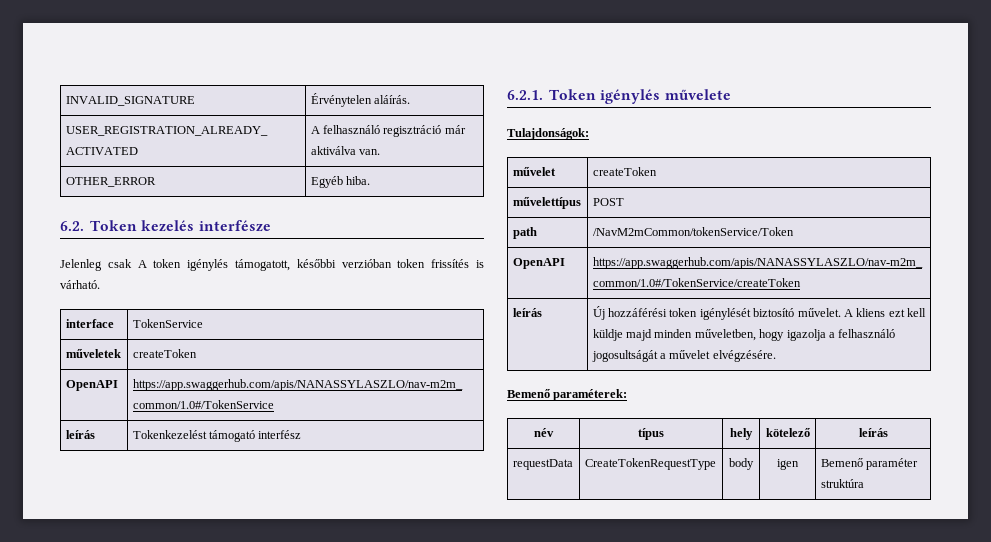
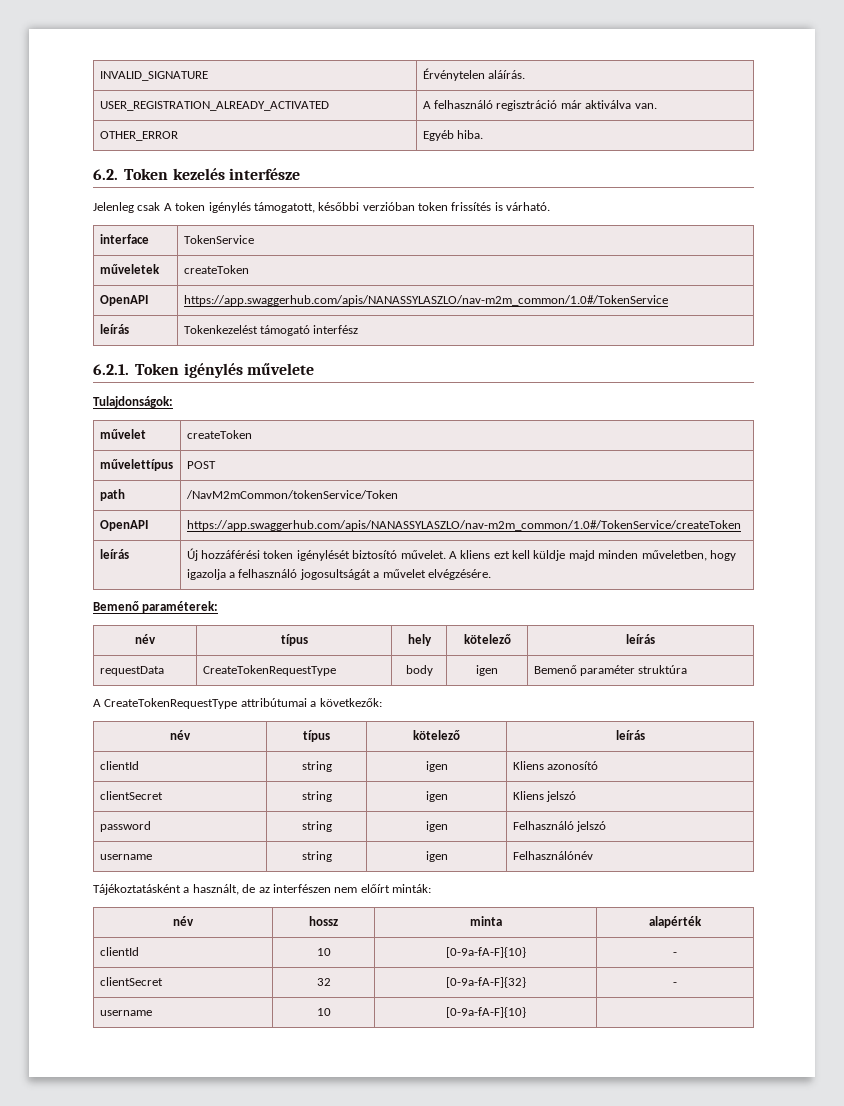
+ A CreateTokenRequestType attribútumai a következők:
+ név | típus | kötelező | leírás
+ clientId | string | igen | Kliens azonosító
+ clientSecret | string | igen | Kliens jelszó
+ password | string | igen | Felhasználó jelszó
+ username | string | igen | Felhasználónév
+ Tájékoztatásként a használt, de az interfészen nem előírt minták:
+ név | hossz | minta | alapérték
+ clientId | 10 | [0-9a-fA-F]{10} | -
+ clientSecret | 32 | [0-9a-fA-F]{32} | -
+ username | 10 | [0-9a-fA-F]{10} |

